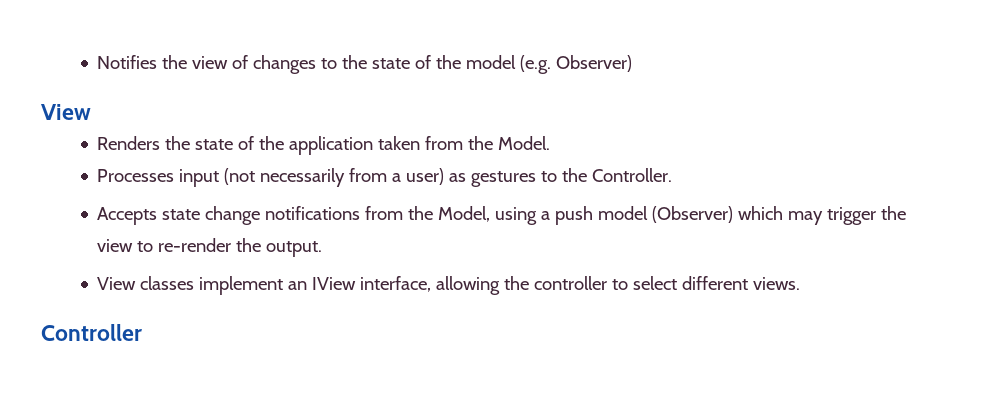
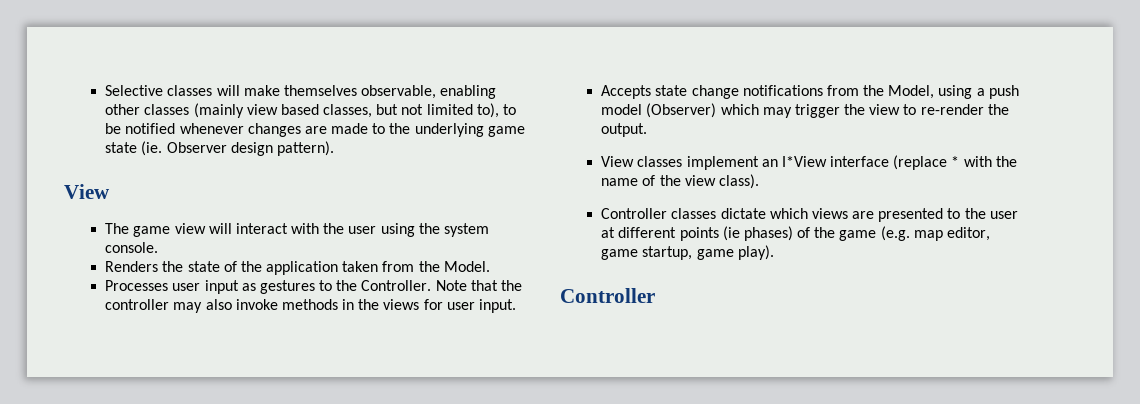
- Notifies the view of changes to the state of the model (e.g. Observer)
+ Selective classes will make themselves observable, enabling other classes (mainly view based classes, but not limited to), to be notified whenever changes are made to the underlying game state (ie. Observer design pattern).
  View
+ The game view will interact with the user using the system console.
- Processes input (not necessarily from a user) as gestures to the Controller.
+ Processes user input as gestures to the Controller. Note that the controller may also invoke methods in the views for user input.
- View classes implement an IView interface, allowing the controller to select different views.
+ View classes implement an I*View interface (replace * with the name of the view class).
+ Controller classes dictate which views are presented to the user at different points (ie phases) of the game (e.g. map editor, game startup, game play).

